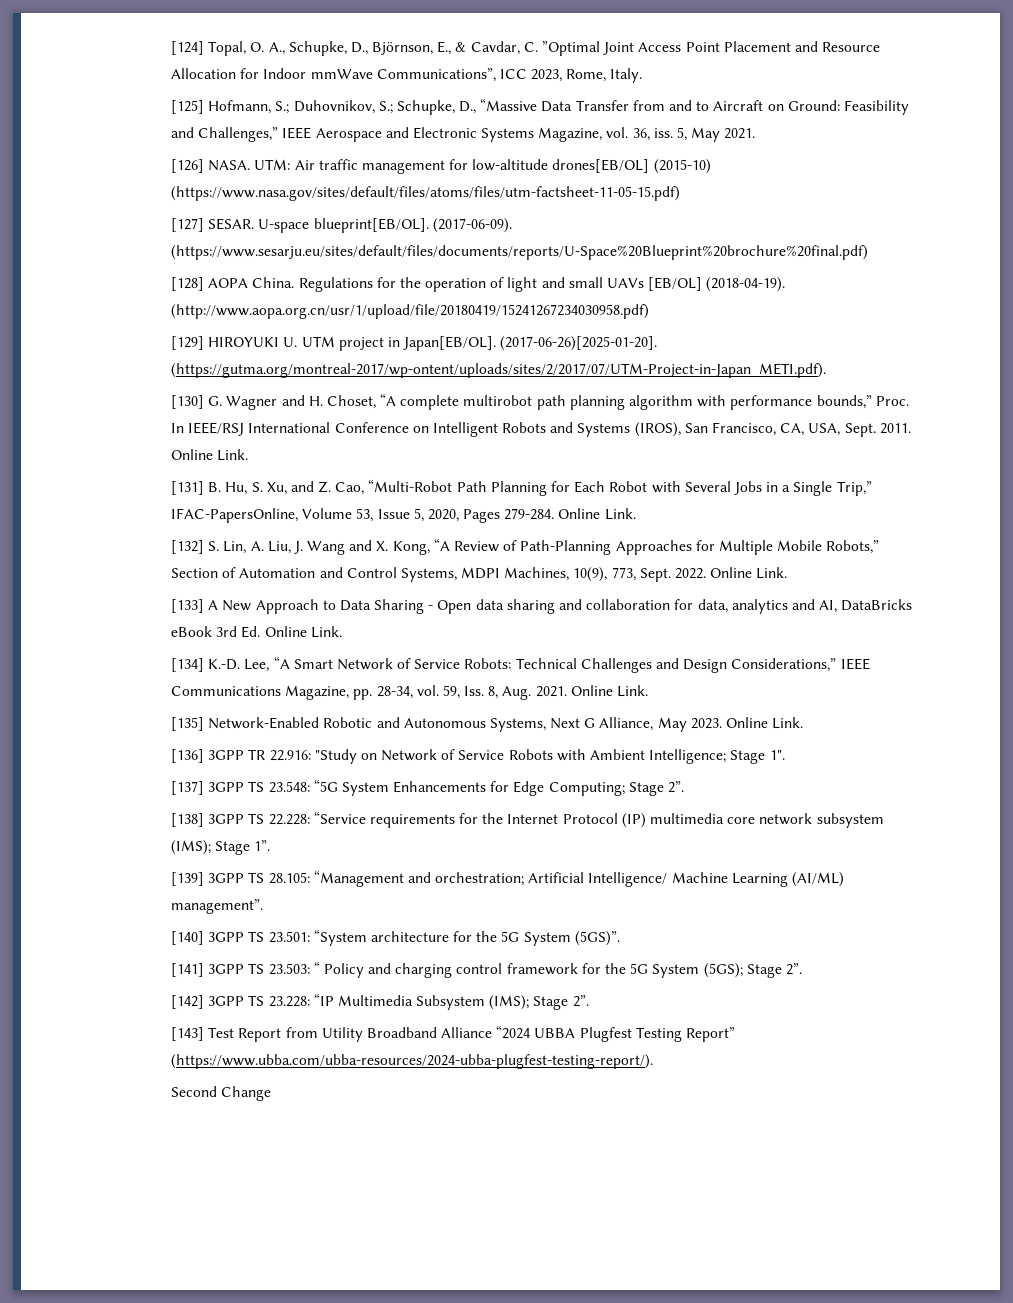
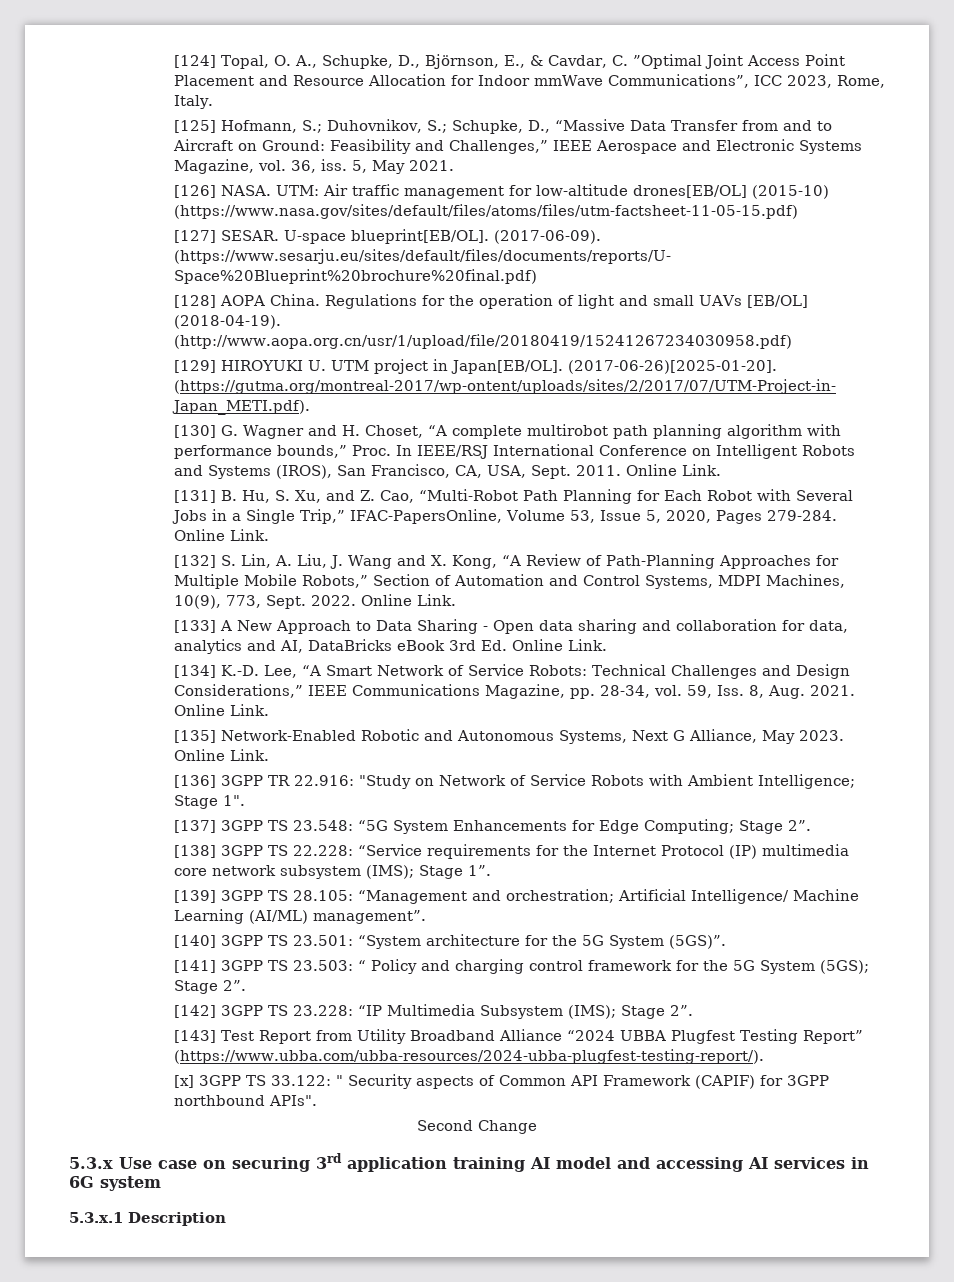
+ [x] 3GPP TS 33.122: " Security aspects of Common API Framework (CAPIF) for 3GPP northbound APIs".
  Second Change
+ 5.3.x Use case on securing 3rd application training AI model and accessing AI services in 6G system
+ 5.3.x.1 Description

